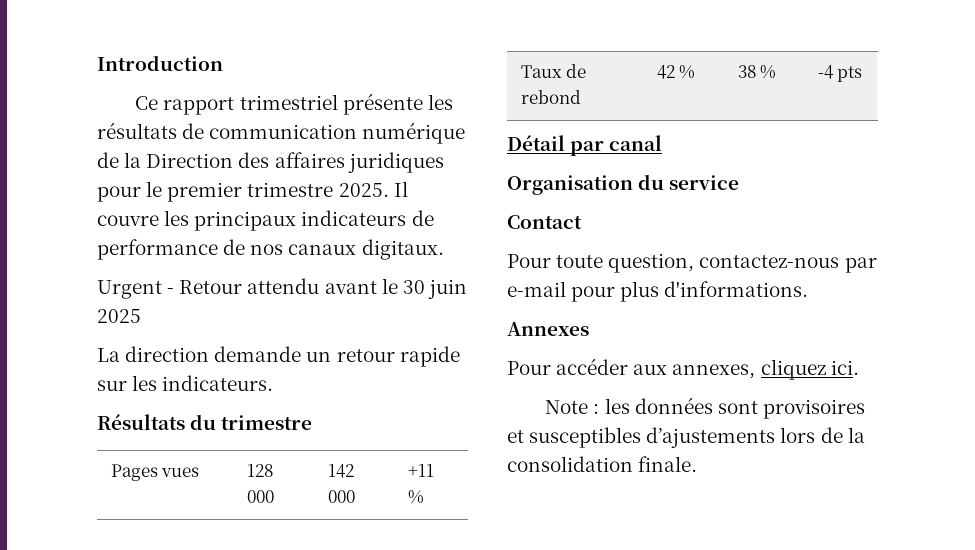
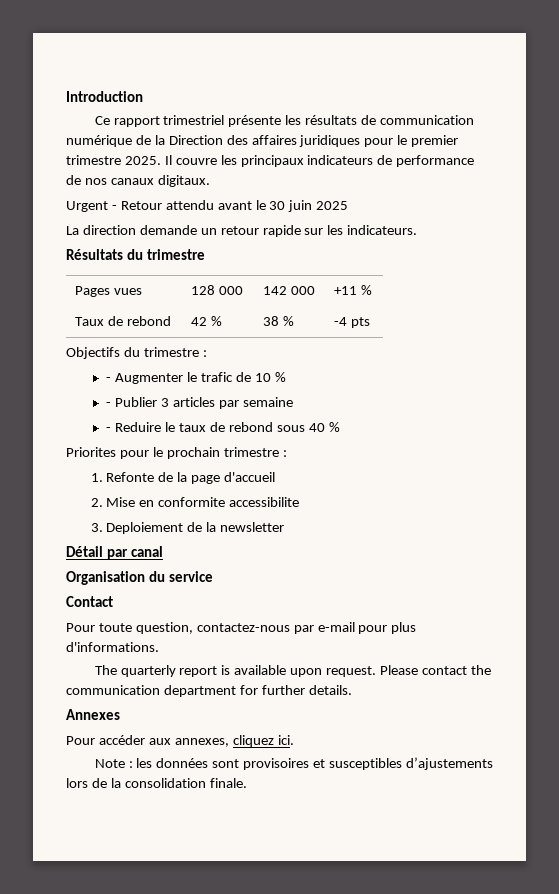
+ Objectifs du trimestre :
+ - Augmenter le trafic de 10 %
+ - Publier 3 articles par semaine
+ - Reduire le taux de rebond sous 40 %
+ Priorites pour le prochain trimestre :
+ 1. Refonte de la page d'accueil
+ 2. Mise en conformite accessibilite
+ 3. Deploiement de la newsletter
+ The quarterly report is available upon request. Please contact the communication department for further details.

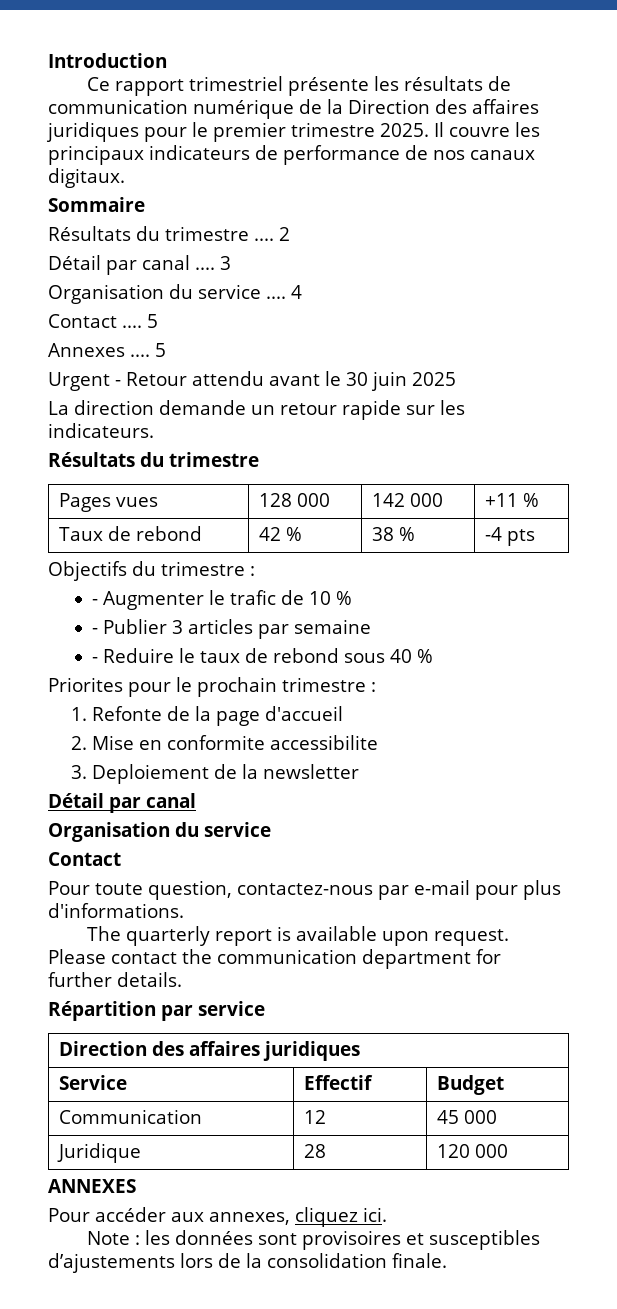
+ Sommaire
+ Résultats du trimestre .... 2
+ Détail par canal .... 3
+ Organisation du service .... 4
+ Contact .... 5
+ Annexes .... 5
- Annexes
+ Répartition par service
+ Direction des affaires juridiques
+ Service | Effectif | Budget
+ Communication | 12 | 45 000
+ Juridique | 28 | 120 000
+ ANNEXES

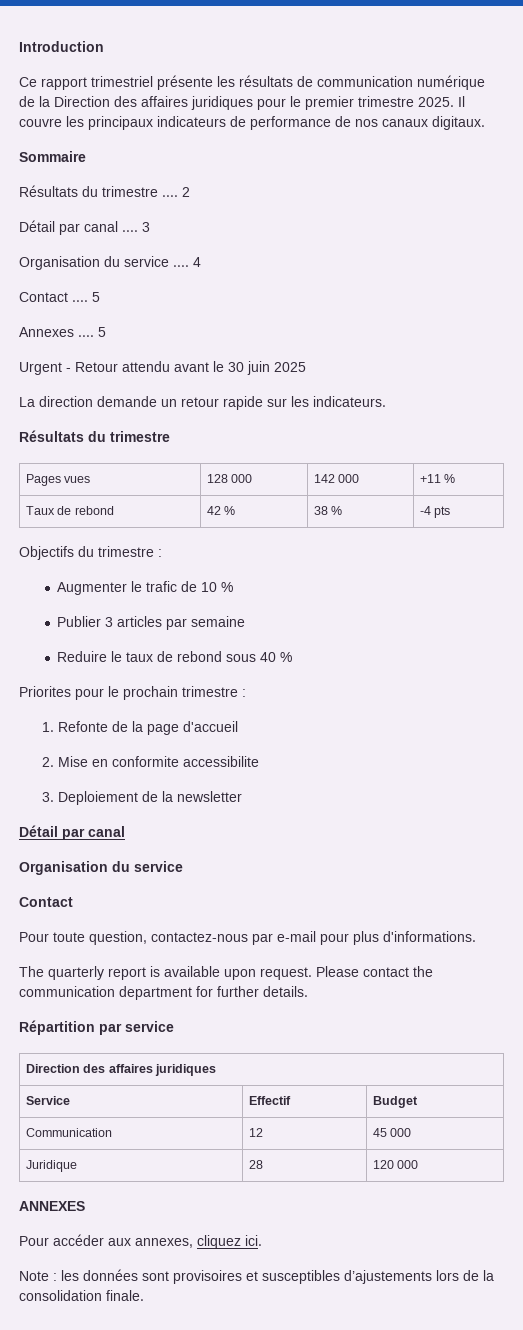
- - Augmenter le trafic de 10 %
+ Augmenter le trafic de 10 %
- - Publier 3 articles par semaine
+ Publier 3 articles par semaine
- - Reduire le taux de rebond sous 40 %
+ Reduire le taux de rebond sous 40 %

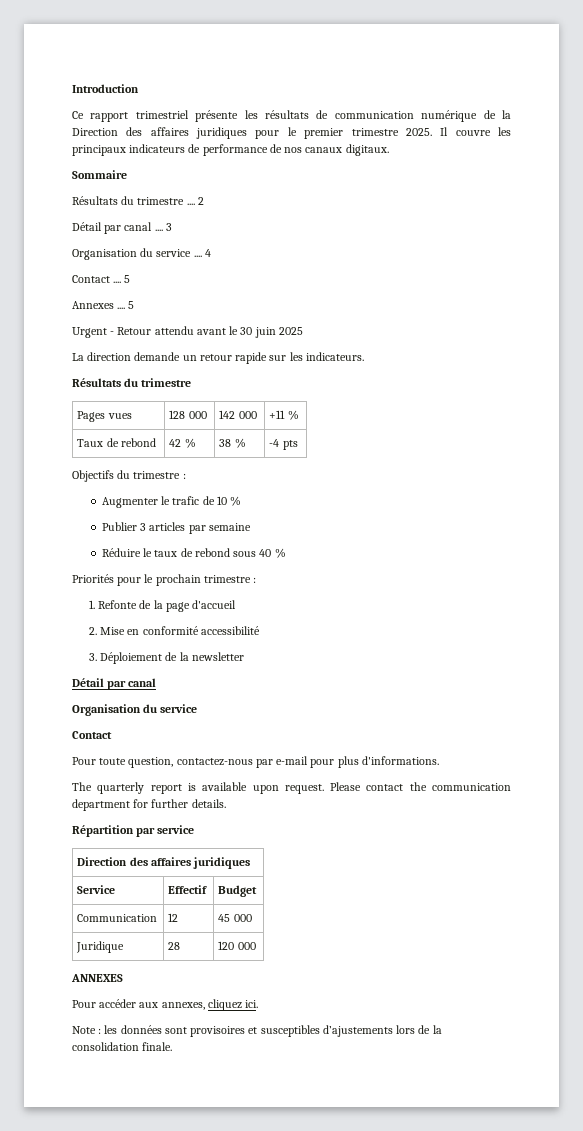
- Reduire le taux de rebond sous 40 %
+ Réduire le taux de rebond sous 40 %
- Priorites pour le prochain trimestre :
+ Priorités pour le prochain trimestre :
- 2. Mise en conformite accessibilite
+ 2. Mise en conformité accessibilité
- 3. Deploiement de la newsletter
+ 3. Déploiement de la newsletter

